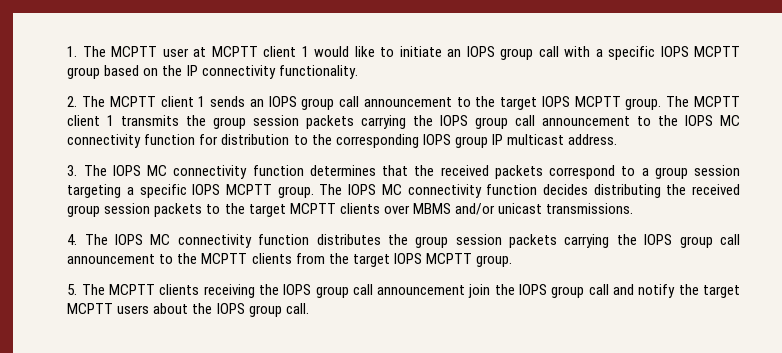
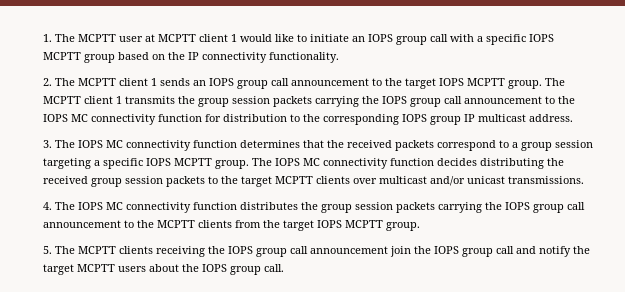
- The IOPS MC connectivity function decides distributing the received group session packets to the target MCPTT clients over MBMS and/or unicast transmissions.
+ The IOPS MC connectivity function decides distributing the received group session packets to the target MCPTT clients over multicast and/or unicast transmissions.

